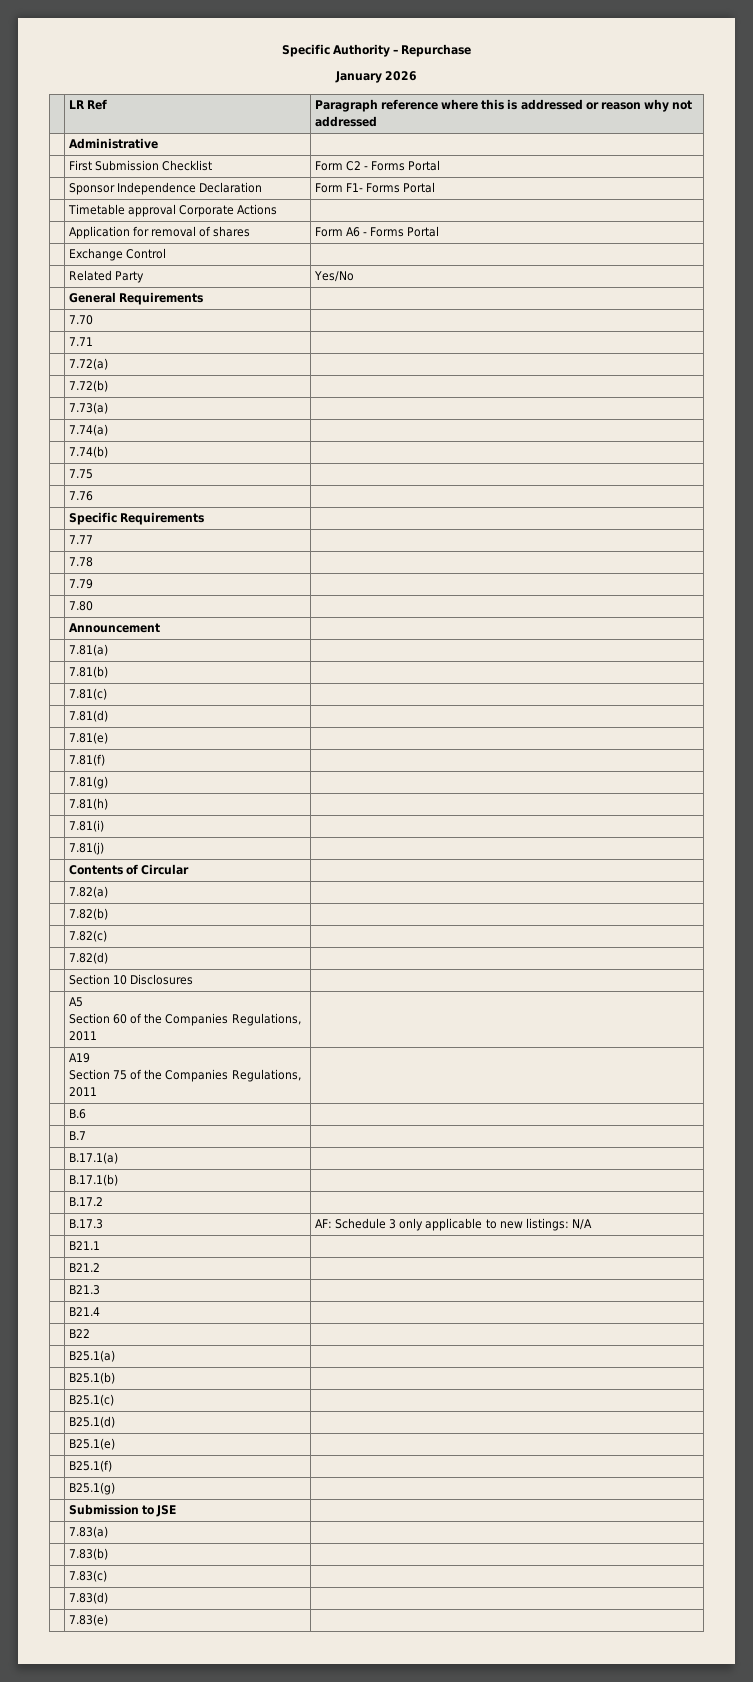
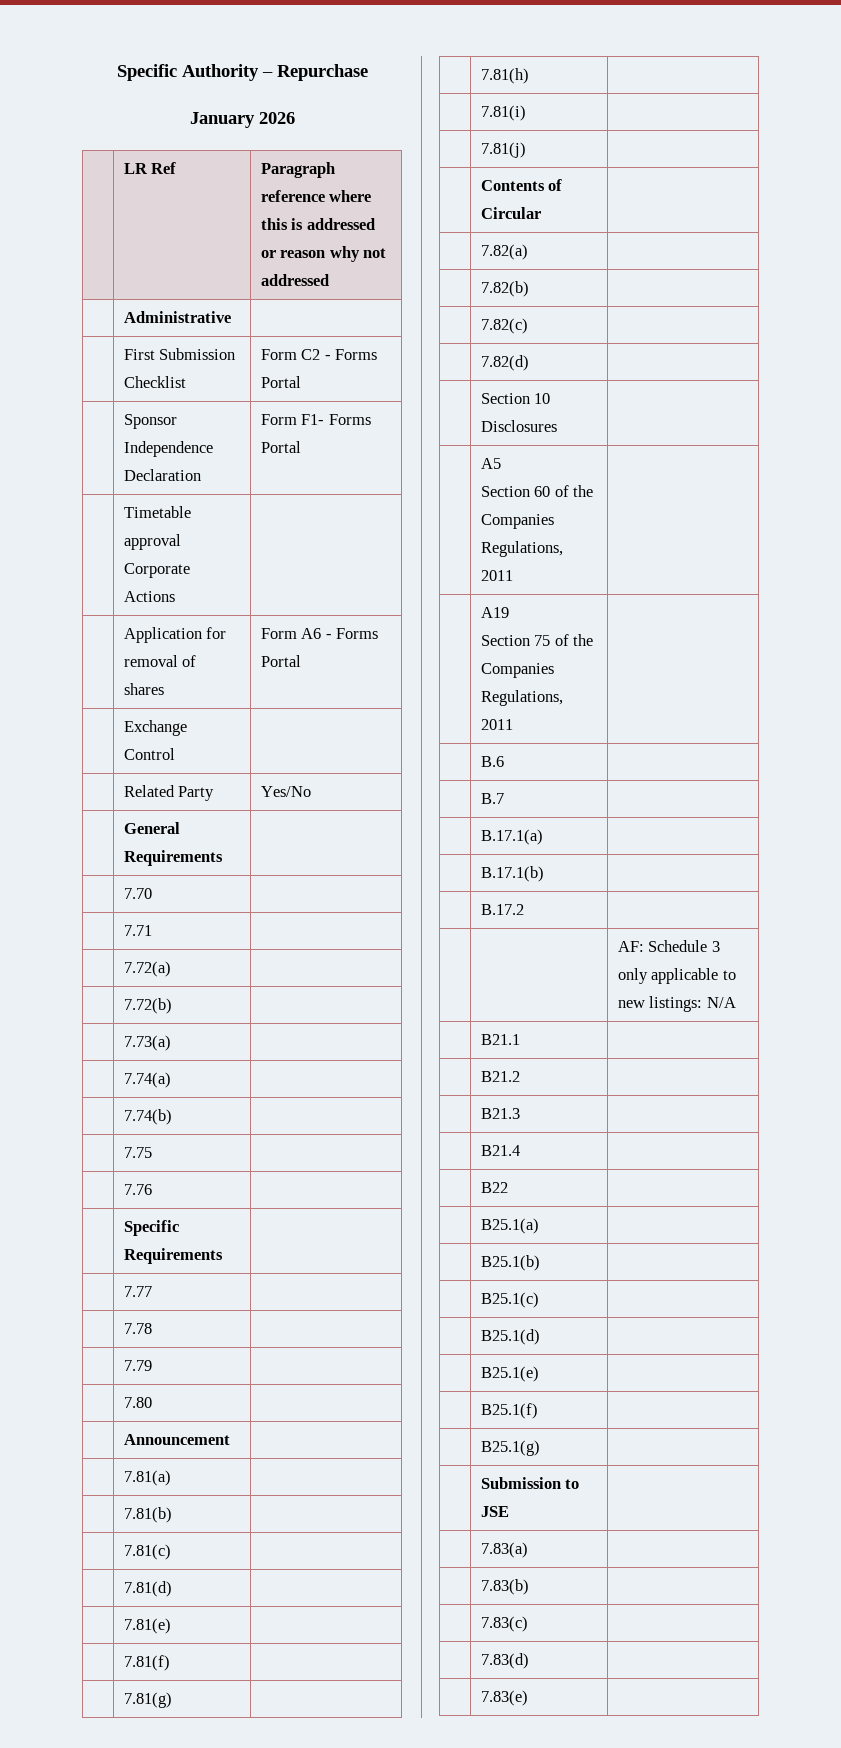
- | B.17.3 | AF: Schedule 3 only applicable to new listings: N/A
+ | | AF: Schedule 3 only applicable to new listings: N/A

